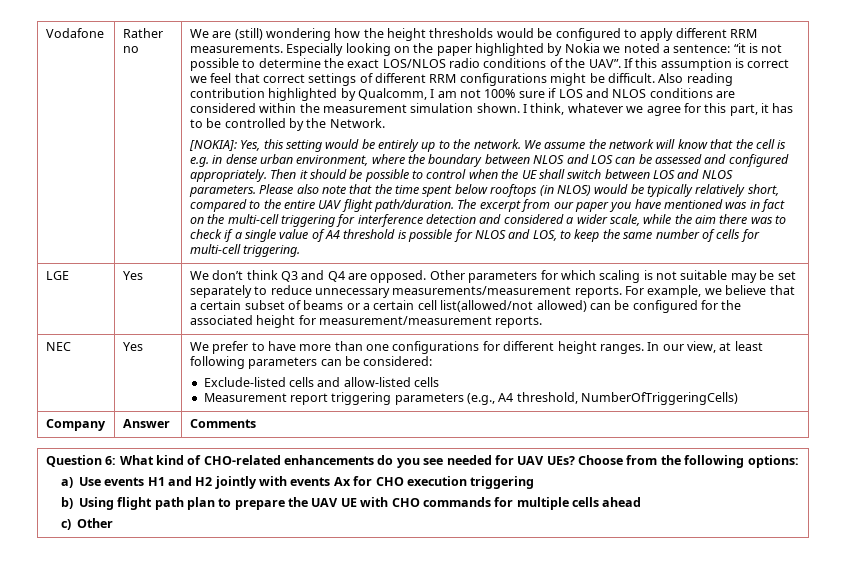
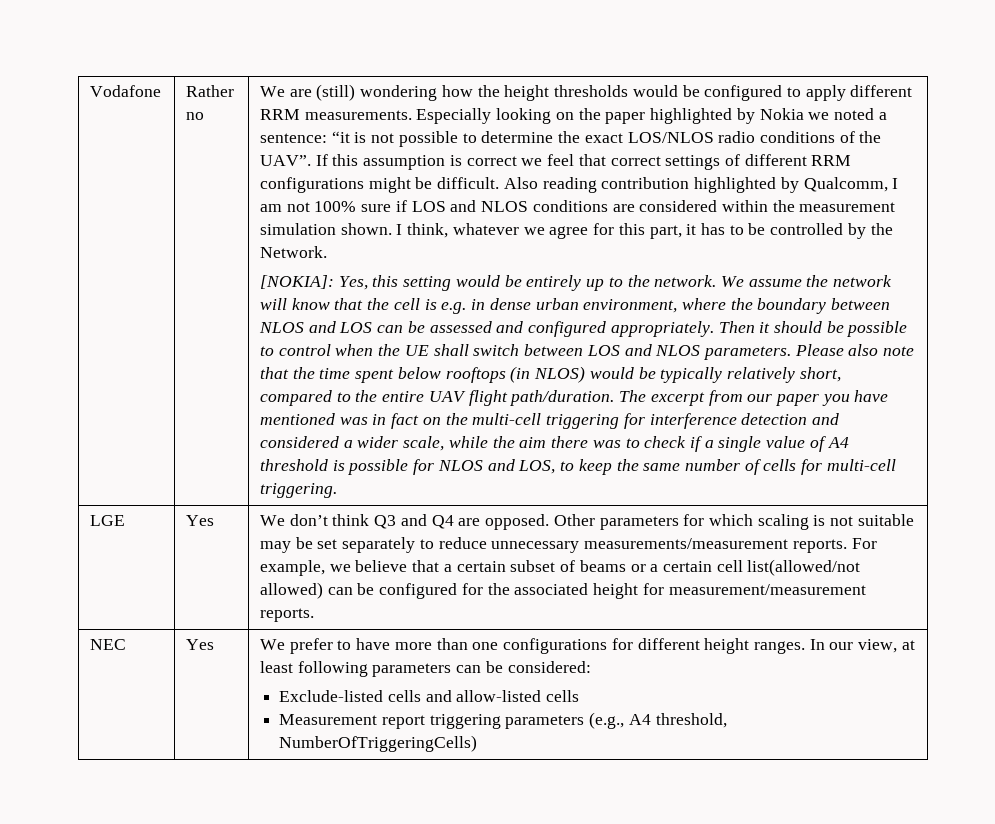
- Company | Answer | Comments
- Question 6: What kind of CHO-related enhancements do you see needed for UAV UEs? Choose from the following options:
- a) Use events H1 and H2 jointly with events Ax for CHO execution triggering
- b) Using flight path plan to prepare the UAV UE with CHO commands for multiple cells ahead
- c) Other

